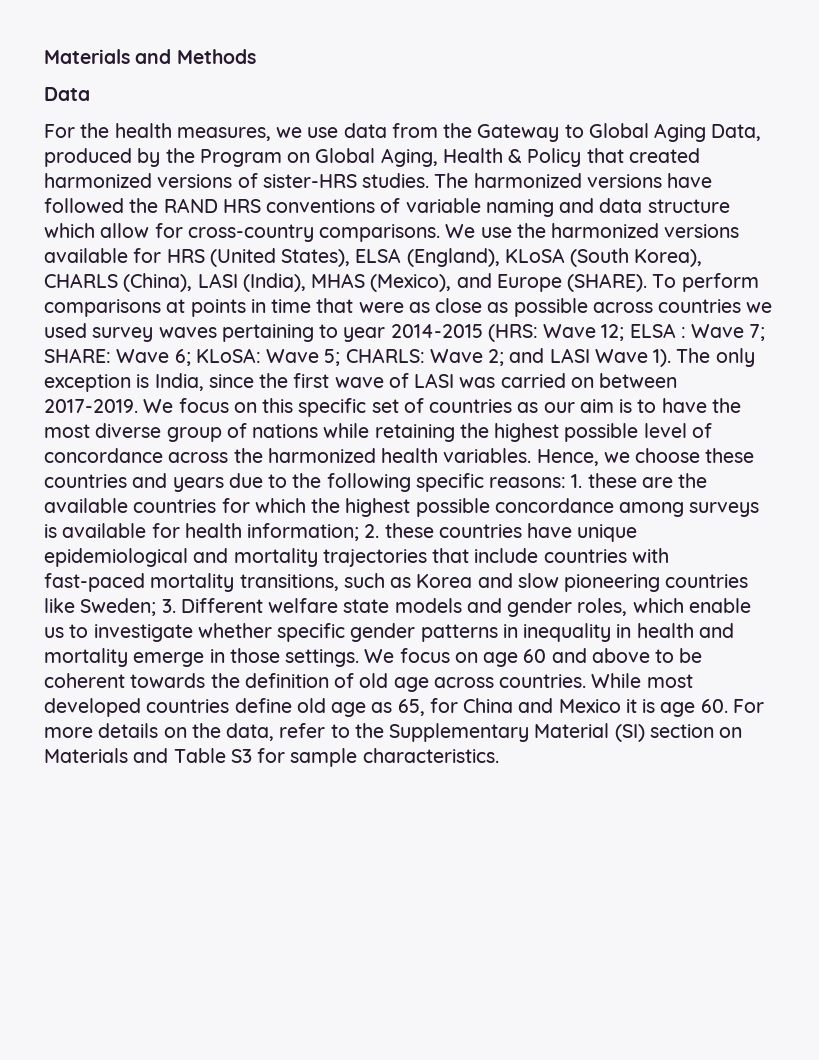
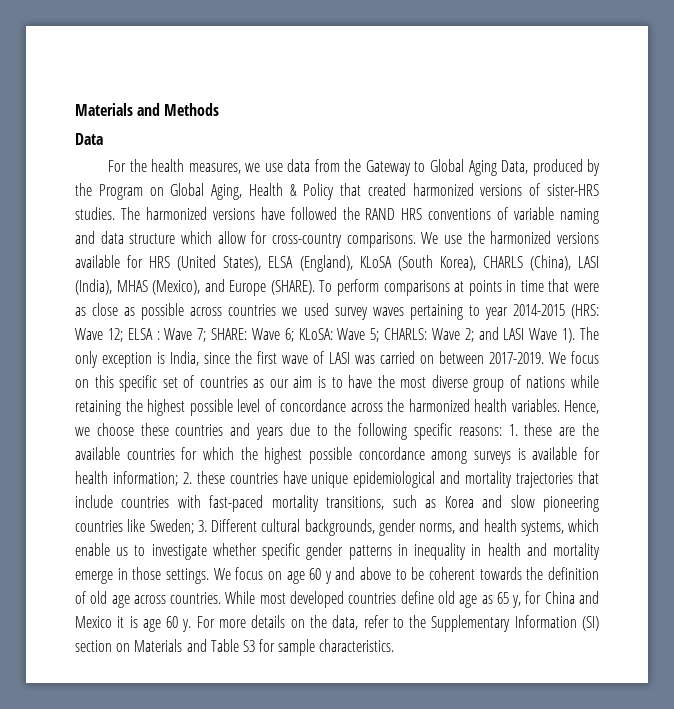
- 3. Different welfare state models and gender roles, which enable us to investigate whether specific gender patterns in inequality in health and mortality emerge in those settings.
+ 3. Different cultural backgrounds, gender norms, and health systems, which enable us to investigate whether specific gender patterns in inequality in health and mortality emerge in those settings.
- We focus on age 60 and above to be coherent towards the definition of old age across countries.
+ We focus on age 60 y and above to be coherent towards the definition of old age across countries.
- While most developed countries define old age as 65, for China and Mexico it is age 60. For more details on the data, refer to the Supplementary Material (SI) section on Materials and Table S3 for sample characteristics.
+ While most developed countries define old age as 65 y, for China and Mexico it is age 60 y. For more details on the data, refer to the Supplementary Information (SI) section on Materials and Table S3 for sample characteristics.

